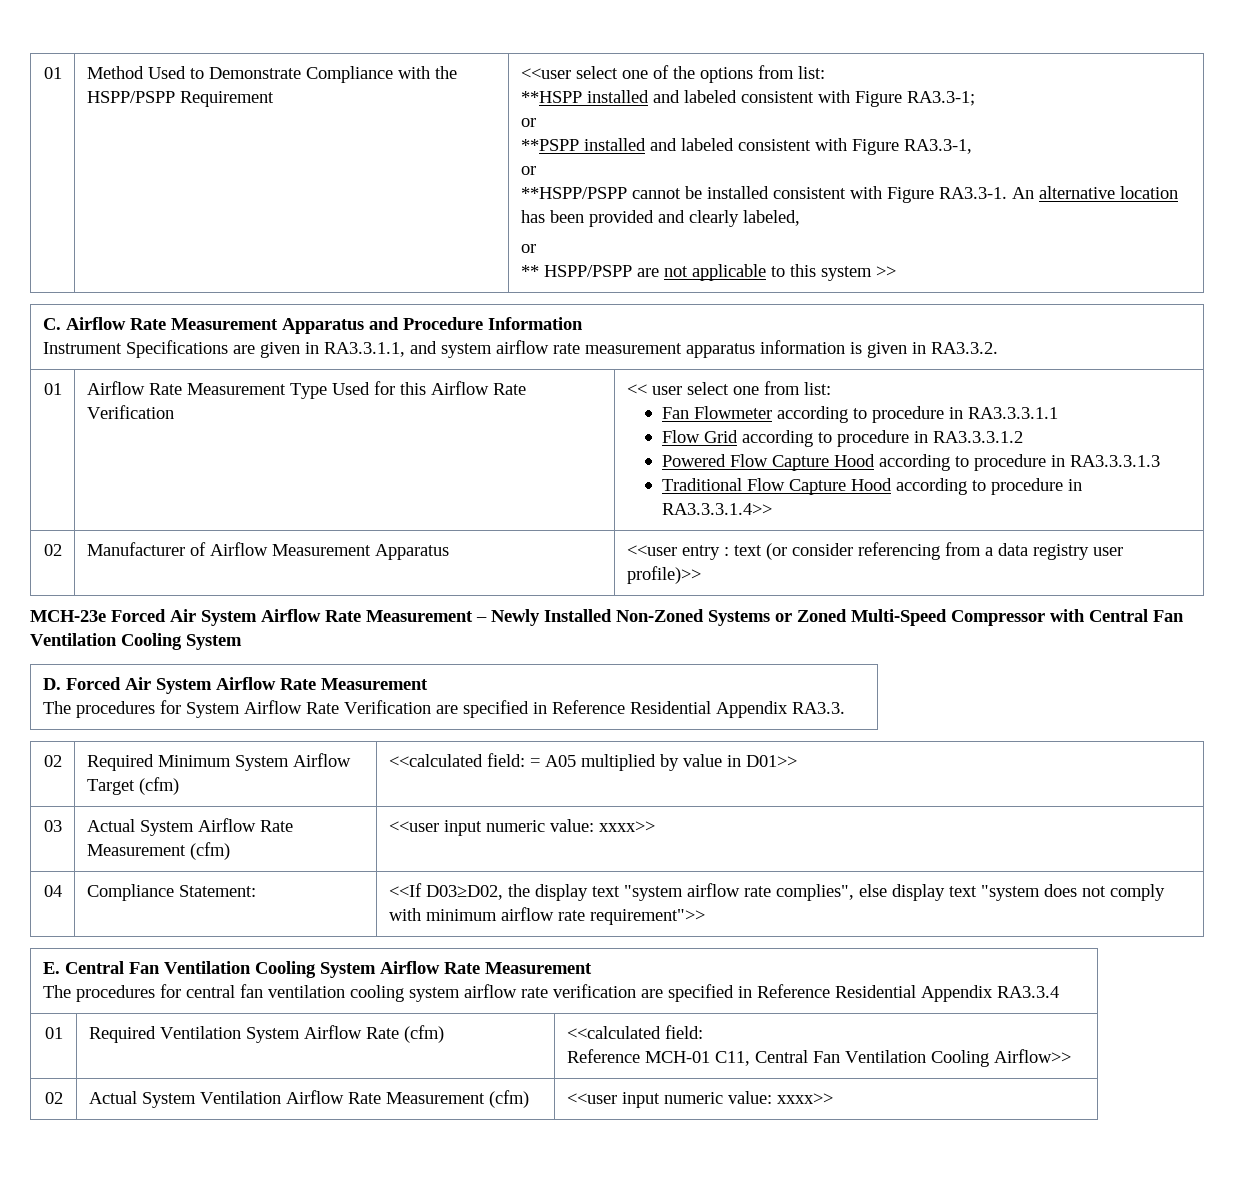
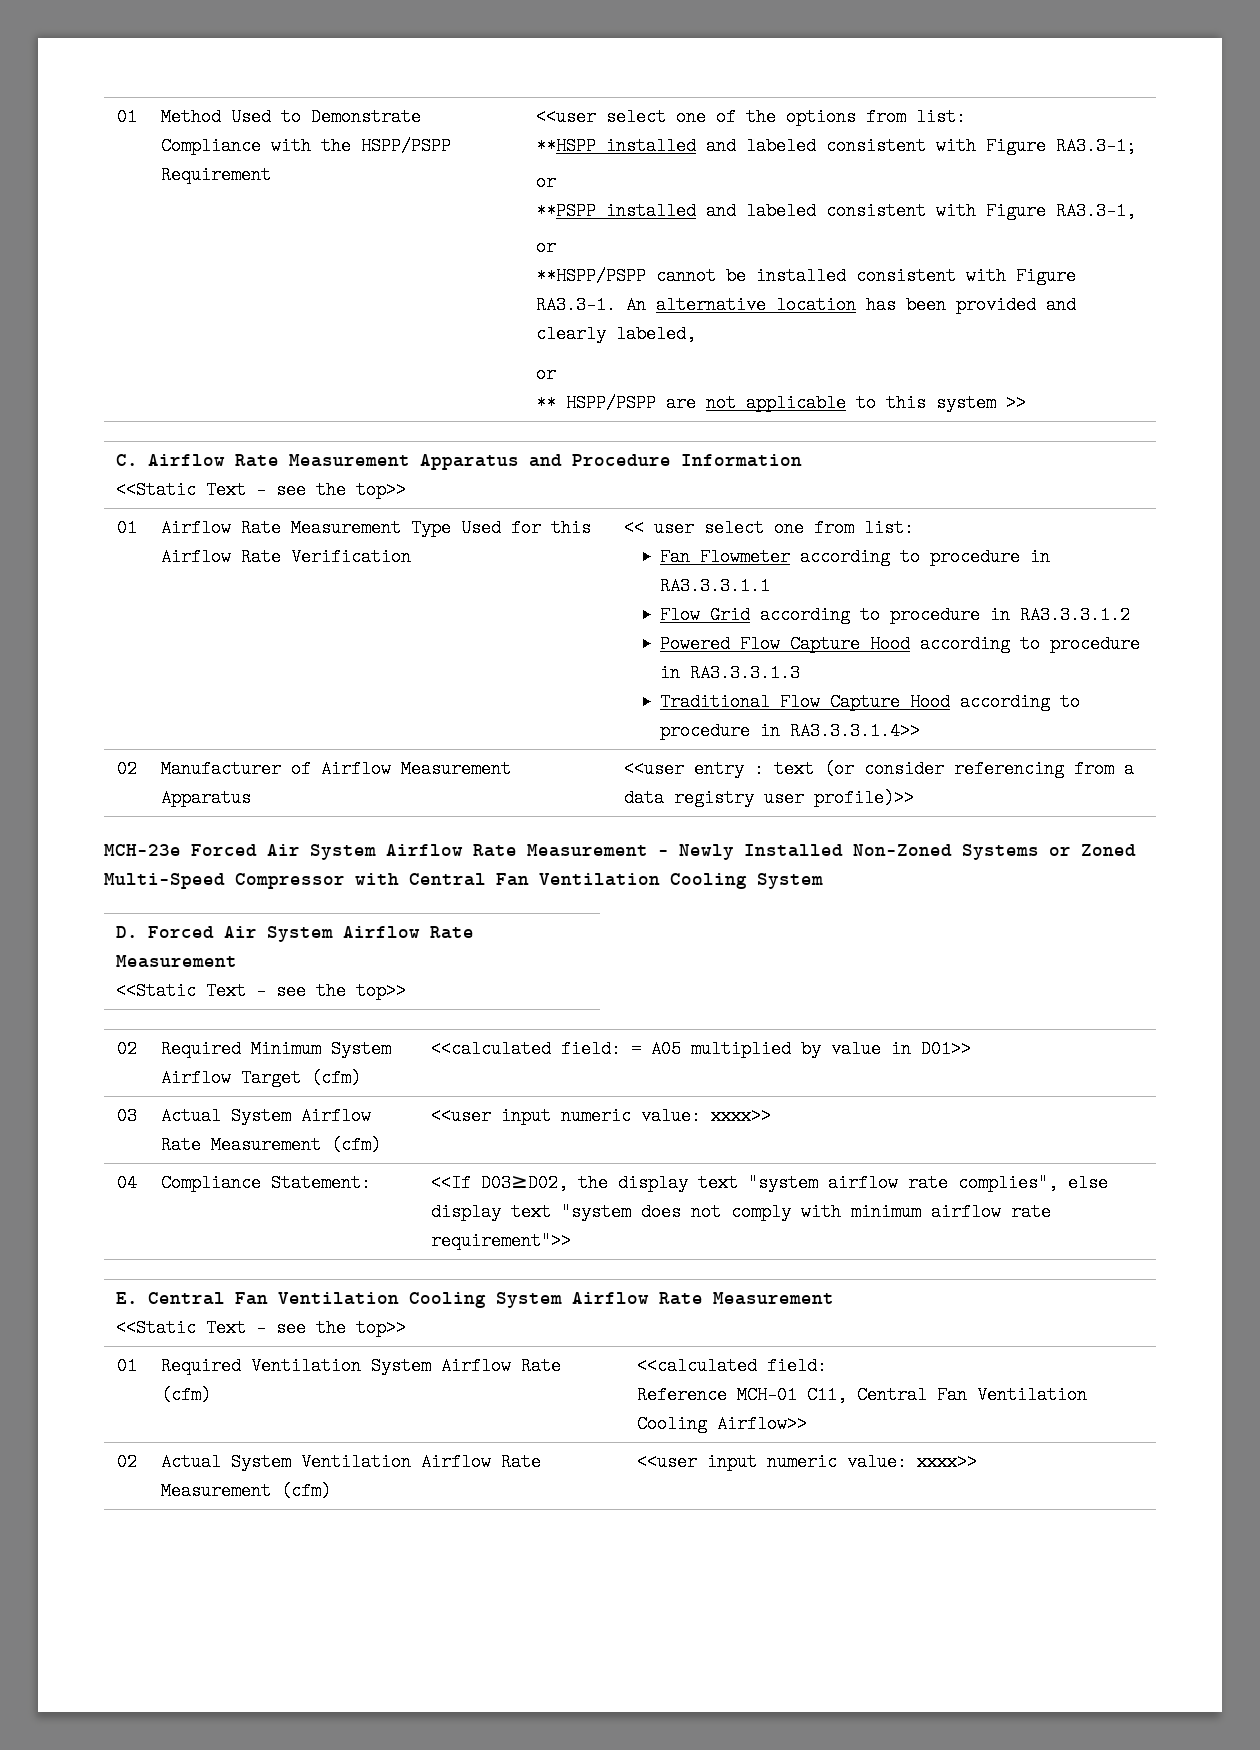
  C. Airflow Rate Measurement Apparatus and Procedure Information
- Instrument Specifications are given in RA3.3.1.1, and system airflow rate measurement apparatus information is given in RA3.3.2.
+ <<Static Text - see the top>>
  D. Forced Air System Airflow Rate Measurement
- The procedures for System Airflow Rate Verification are specified in Reference Residential Appendix RA3.3.
+ <<Static Text - see the top>>
  E. Central Fan Ventilation Cooling System Airflow Rate Measurement
- The procedures for central fan ventilation cooling system airflow rate verification are specified in Reference Residential Appendix RA3.3.4
+ <<Static Text - see the top>>

